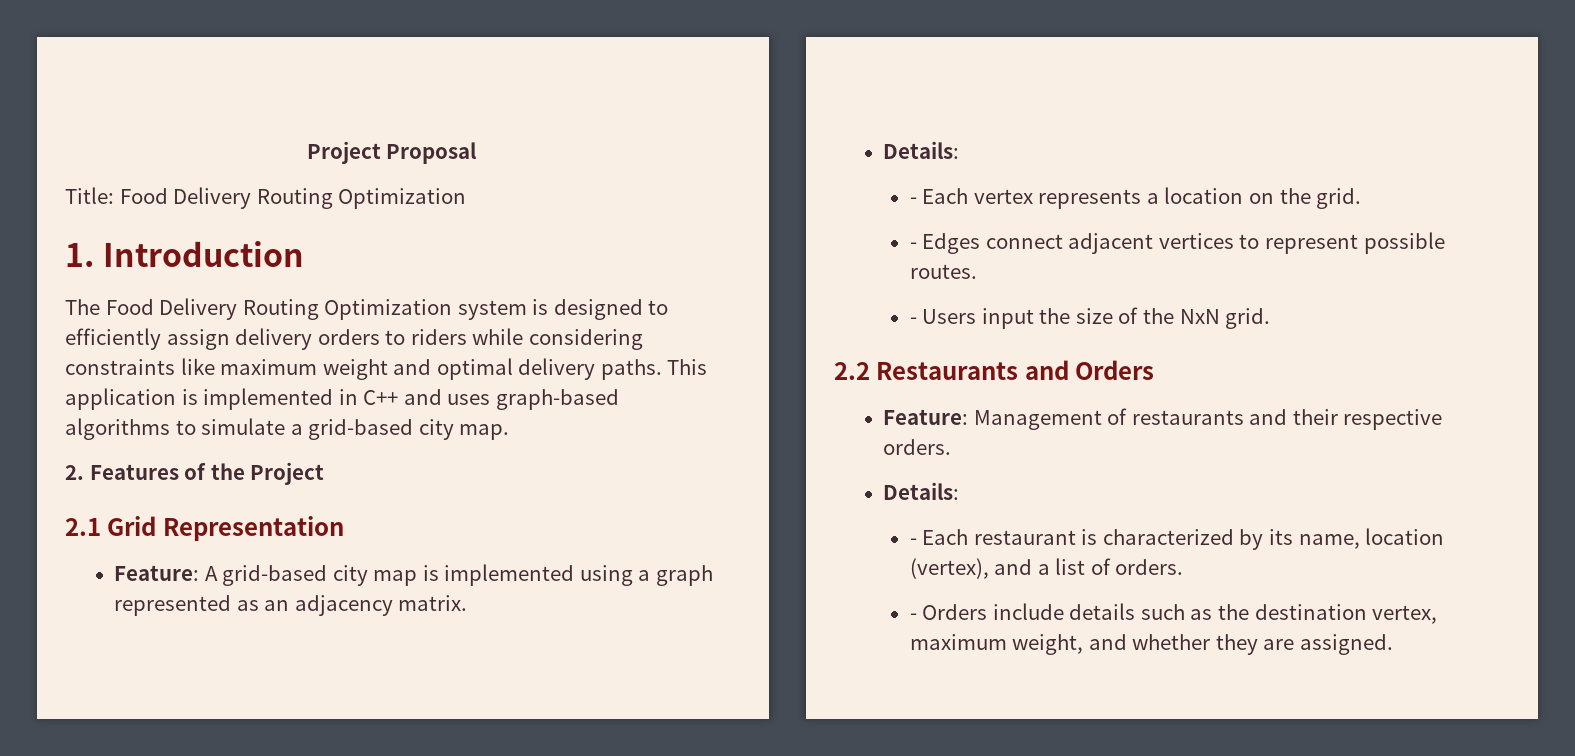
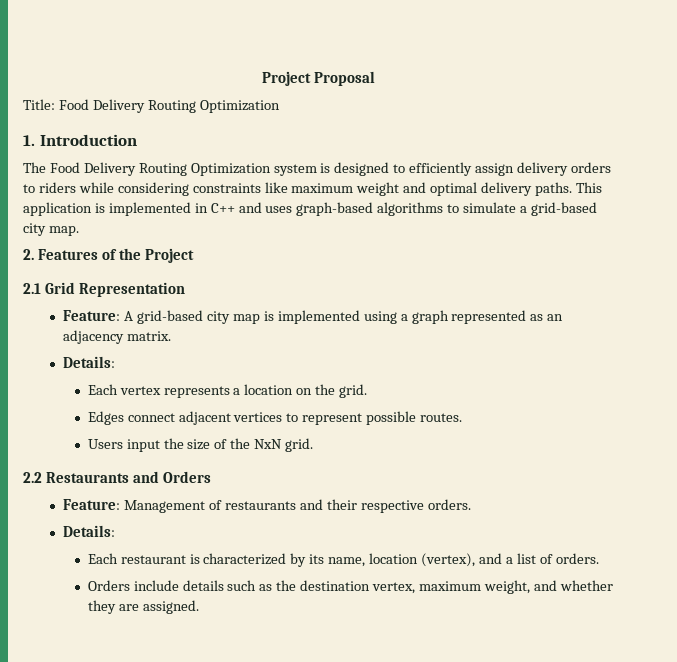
- - Each vertex represents a location on the grid.
+ Each vertex represents a location on the grid.
- - Edges connect adjacent vertices to represent possible routes.
+ Edges connect adjacent vertices to represent possible routes.
- - Users input the size of the NxN grid.
+ Users input the size of the NxN grid.
- - Each restaurant is characterized by its name, location (vertex), and a list of orders.
+ Each restaurant is characterized by its name, location (vertex), and a list of orders.
- - Orders include details such as the destination vertex, maximum weight, and whether they are assigned.
+ Orders include details such as the destination vertex, maximum weight, and whether they are assigned.

